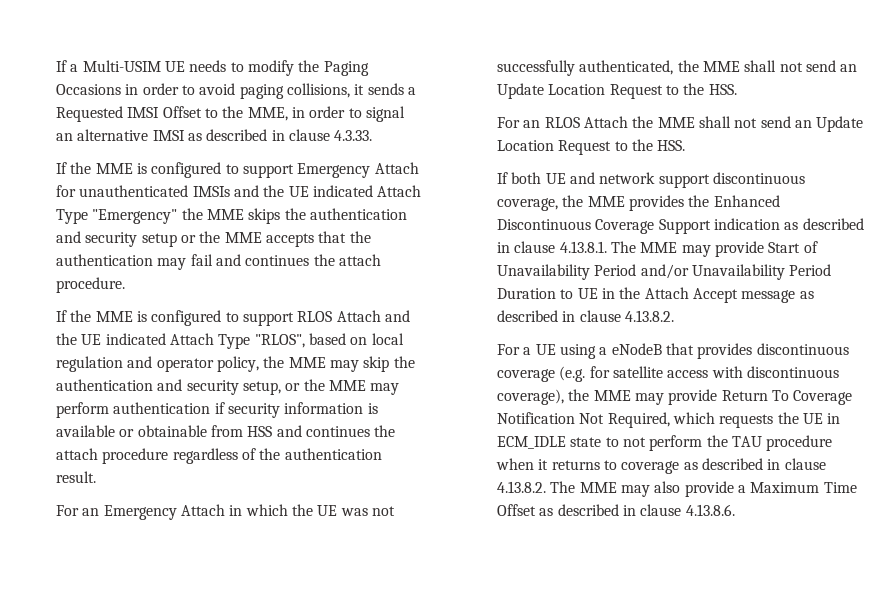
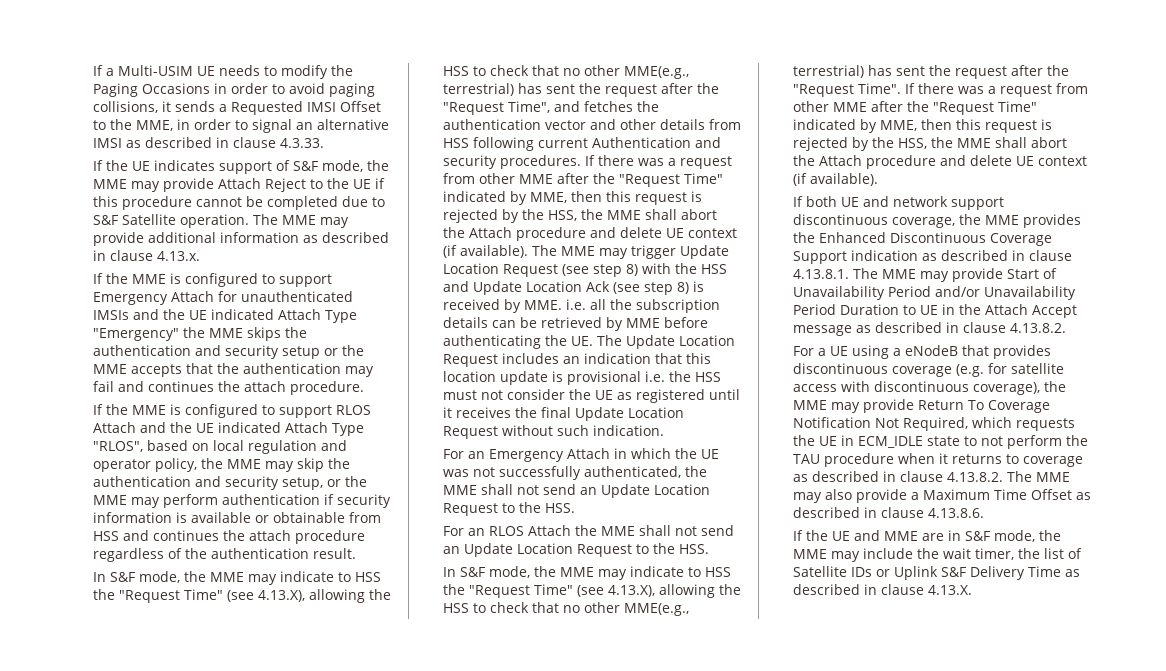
+ If the UE indicates support of S&F mode, the MME may provide Attach Reject to the UE if this procedure cannot be completed due to S&F Satellite operation. The MME may provide additional information as described in clause 4.13.x.
+ In S&F mode, the MME may indicate to HSS the "Request Time" (see 4.13.X), allowing the HSS to check that no other MME(e.g., terrestrial) has sent the request after the "Request Time", and fetches the authentication vector and other details from HSS following current Authentication and security procedures. If there was a request from other MME after the "Request Time" indicated by MME, then this request is rejected by the HSS, the MME shall abort the Attach procedure and delete UE context (if available). The MME may trigger Update Location Request (see step 8) with the HSS and Update Location Ack (see step 8) is received by MME. i.e. all the subscription details can be retrieved by MME before authenticating the UE. The Update Location Request includes an indication that this location update is provisional i.e. the HSS must not consider the UE as registered until it receives the final Update Location Request without such indication.
+ In S&F mode, the MME may indicate to HSS the "Request Time" (see 4.13.X), allowing the HSS to check that no other MME(e.g., terrestrial) has sent the request after the "Request Time". If there was a request from other MME after the "Request Time" indicated by MME, then this request is rejected by the HSS, the MME shall abort the Attach procedure and delete UE context (if available).
+ If the UE and MME are in S&F mode, the MME may include the wait timer, the list of Satellite IDs or Uplink S&F Delivery Time as described in clause 4.13.X.

